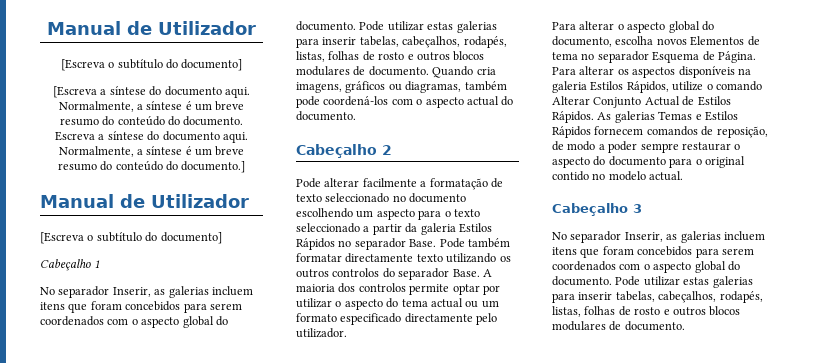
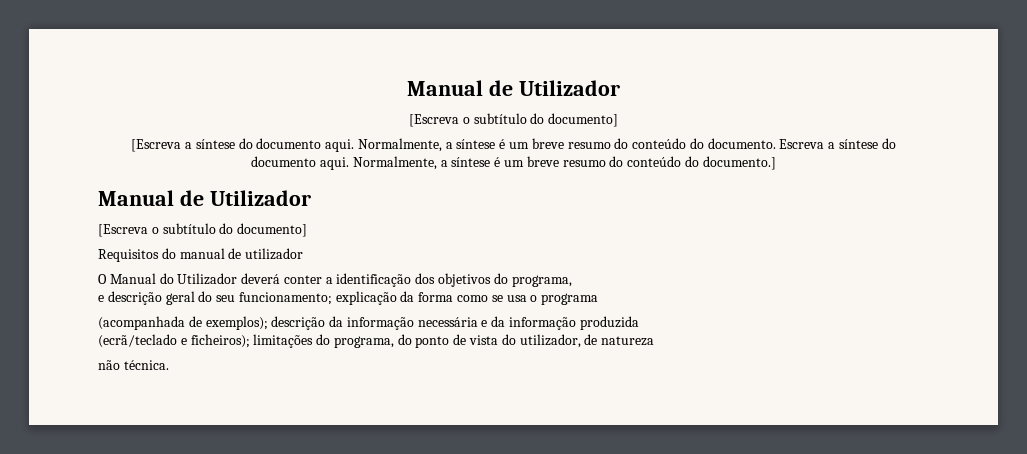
- Cabeçalho 1
- No separador Inserir, as galerias incluem itens que foram concebidos para serem coordenados com o aspecto global do documento. Pode utilizar estas galerias para inserir tabelas, cabeçalhos, rodapés, listas, folhas de rosto e outros blocos modulares de documento. Quando cria imagens, gráficos ou diagramas, também pode coordená-los com o aspecto actual do documento.
- Cabeçalho 2
- Pode alterar facilmente a formatação de texto seleccionado no documento escolhendo um aspecto para o texto seleccionado a partir da galeria Estilos Rápidos no separador Base. Pode também formatar directamente texto utilizando os outros controlos do separador Base. A maioria dos controlos permite optar por utilizar o aspecto do tema actual ou um formato especificado directamente pelo utilizador.
- Para alterar o aspecto global do documento, escolha novos Elementos de tema no separador Esquema de Página. Para alterar os aspectos disponíveis na galeria Estilos Rápidos, utilize o comando Alterar Conjunto Actual de Estilos Rápidos. As galerias Temas e Estilos Rápidos fornecem comandos de reposição, de modo a poder sempre restaurar o aspecto do documento para o original contido no modelo actual.
- Cabeçalho 3
- No separador Inserir, as galerias incluem itens que foram concebidos para serem coordenados com o aspecto global do documento. Pode utilizar estas galerias para inserir tabelas, cabeçalhos, rodapés, listas, folhas de rosto e outros blocos modulares de documento.
+ Requisitos do manual de utilizador
+ O Manual do Utilizador deverá conter a identificação dos objetivos do programa,
+ e descrição geral do seu funcionamento; explicação da forma como se usa o programa
+ (acompanhada de exemplos); descrição da informação necessária e da informação produzida
+ (ecrã/teclado e ficheiros); limitações do programa, do ponto de vista do utilizador, de natureza
+ não técnica.

